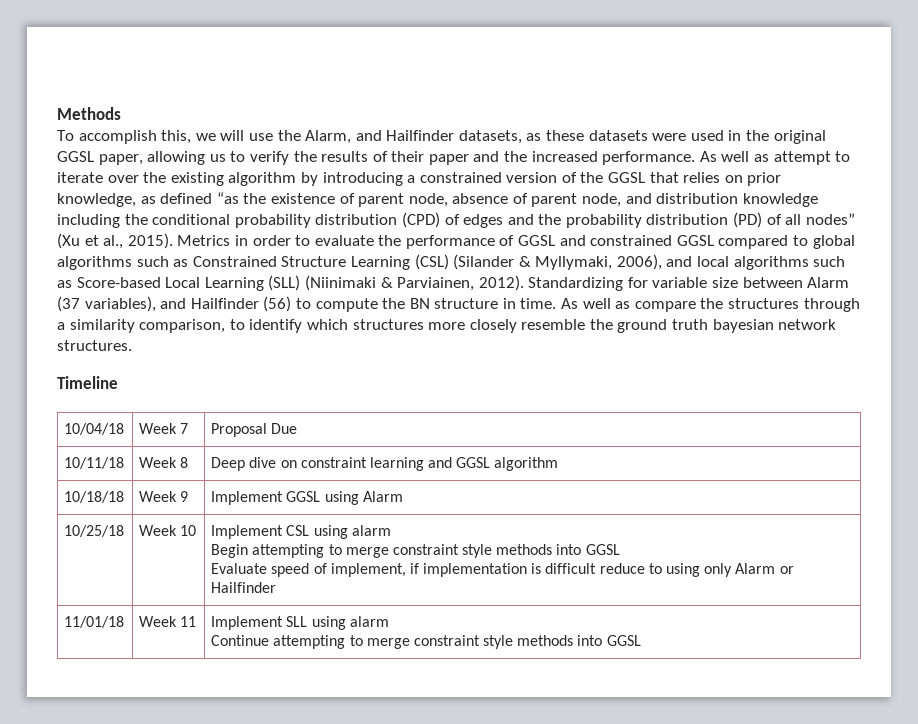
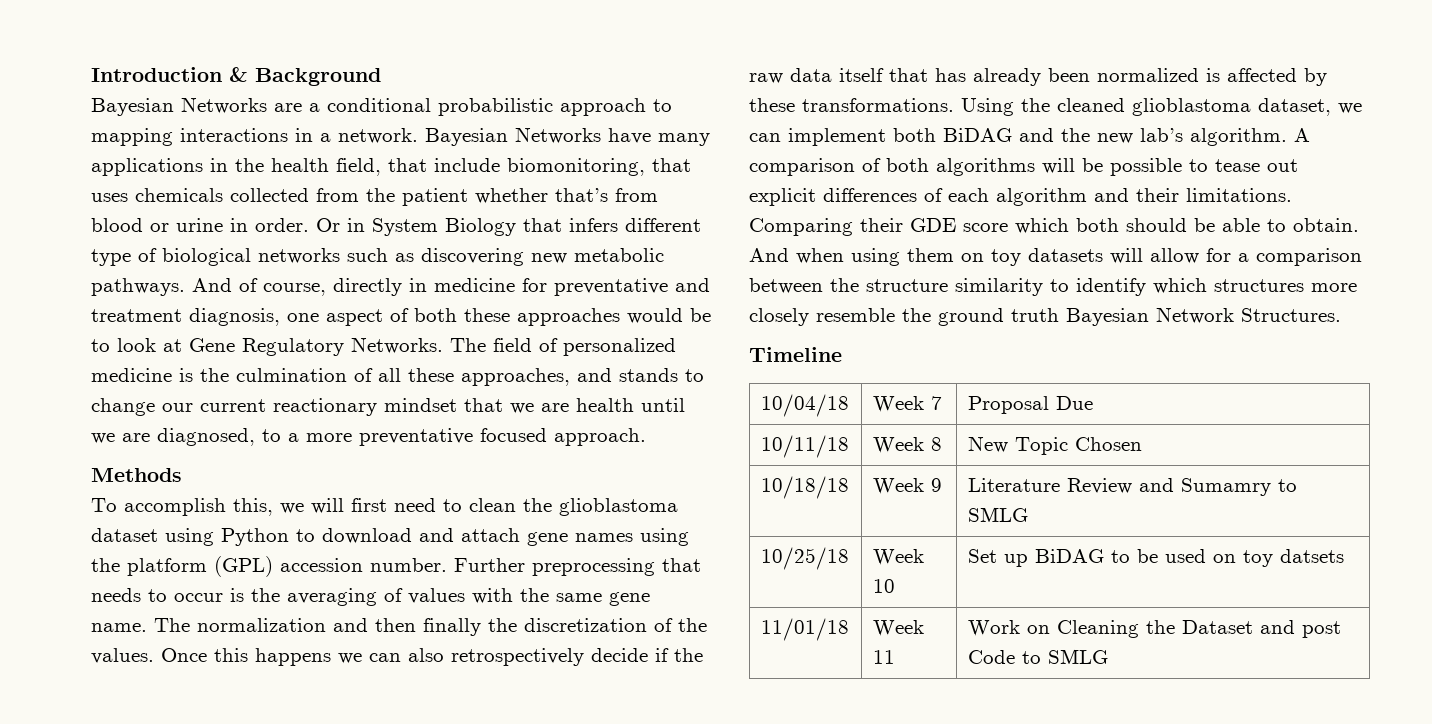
+ Introduction & Background
+ Bayesian Networks are a conditional probabilistic approach to mapping interactions in a network. Bayesian Networks have many applications in the health field, that include biomonitoring, that uses chemicals collected from the patient whether that’s from blood or urine in order. Or in System Biology that infers different type of biological networks such as discovering new metabolic pathways. And of course, directly in medicine for preventative and treatment diagnosis, one aspect of both these approaches would be to look at Gene Regulatory Networks. The field of personalized medicine is the culmination of all these approaches, and stands to change our current reactionary mindset that we are health until we are diagnosed, to a more preventative focused approach.
- To accomplish this, we will use the Alarm, and Hailfinder datasets, as these datasets were used in the original GGSL paper, allowing us to verify the results of their paper and the increased performance. As well as attempt to iterate over the existing algorithm by introducing a constrained version of the GGSL that relies on prior knowledge, as defined “as the existence of parent node, absence of parent node, and distribution knowledge including the conditional probability distribution (CPD) of edges and the probability distribution (PD) of all nodes” (Xu et al., 2015). Metrics in order to evaluate the performance of GGSL and constrained GGSL compared to global algorithms such as Constrained Structure Learning (CSL) (Silander & Myllymaki, 2006), and local algorithms such as Score-based Local Learning (SLL) (Niinimaki & Parviainen, 2012). Standardizing for variable size between Alarm (37 variables), and Hailfinder (56) to compute the BN structure in time. As well as compare the structures through a similarity comparison, to identify which structures more closely resemble the ground truth bayesian network structures.
+ To accomplish this, we will first need to clean the glioblastoma dataset using Python to download and attach gene names using the platform (GPL) accession number. Further preprocessing that needs to occur is the averaging of values with the same gene name. The normalization and then finally the discretization of the values. Once this happens we can also retrospectively decide if the raw data itself that has already been normalized is affected by these transformations. Using the cleaned glioblastoma dataset, we can implement both BiDAG and the new lab’s algorithm. A comparison of both algorithms will be possible to tease out explicit differences of each algorithm and their limitations. Comparing their GDE score which both should be able to obtain. And when using them on toy datasets will allow for a comparison between the structure similarity to identify which structures more closely resemble the ground truth Bayesian Network Structures.
- 10/11/18 | Week 8 | Deep dive on constraint learning and GGSL algorithm
- 10/18/18 | Week 9 | Implement GGSL using Alarm
- 10/25/18 | Week 10 | Implement CSL using alarm
- Begin attempting to merge constraint style methods into GGSL
- Evaluate speed of implement, if implementation is difficult reduce to using only Alarm or Hailfinder
- 11/01/18 | Week 11 | Implement SLL using alarm
- Continue attempting to merge constraint style methods into GGSL
+ 10/11/18 | Week 8 | New Topic Chosen
+ 10/18/18 | Week 9 | Literature Review and Sumamry to SMLG
+ 10/25/18 | Week 10 | Set up BiDAG to be used on toy datsets
+ 11/01/18 | Week 11 | Work on Cleaning the Dataset and post Code to SMLG

